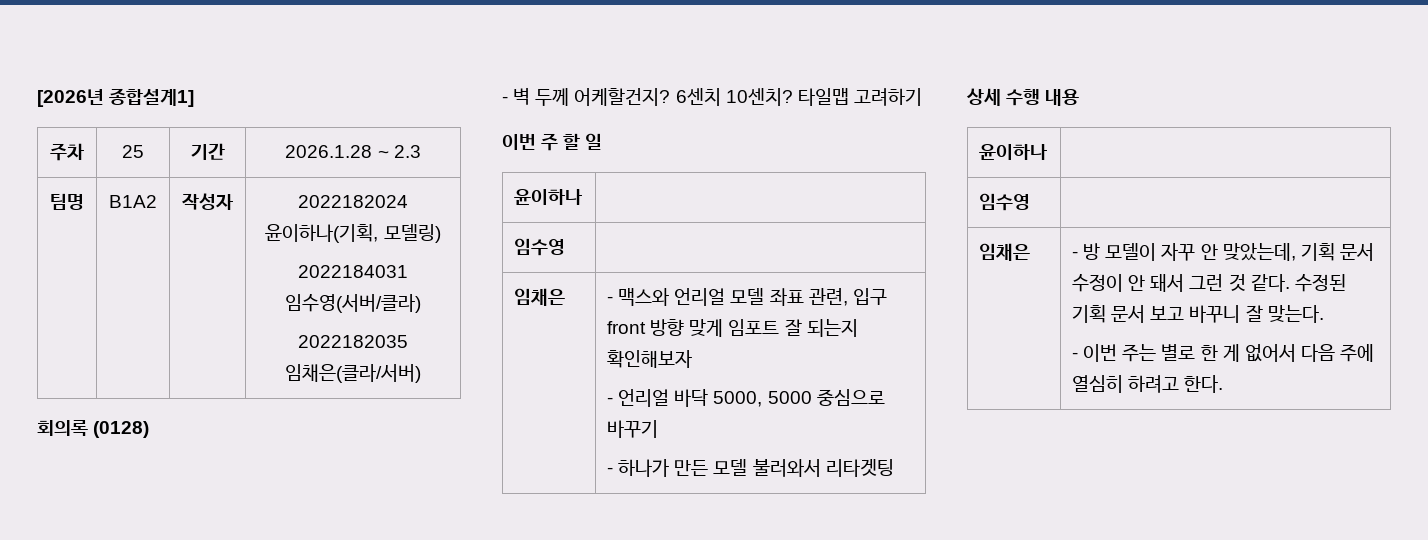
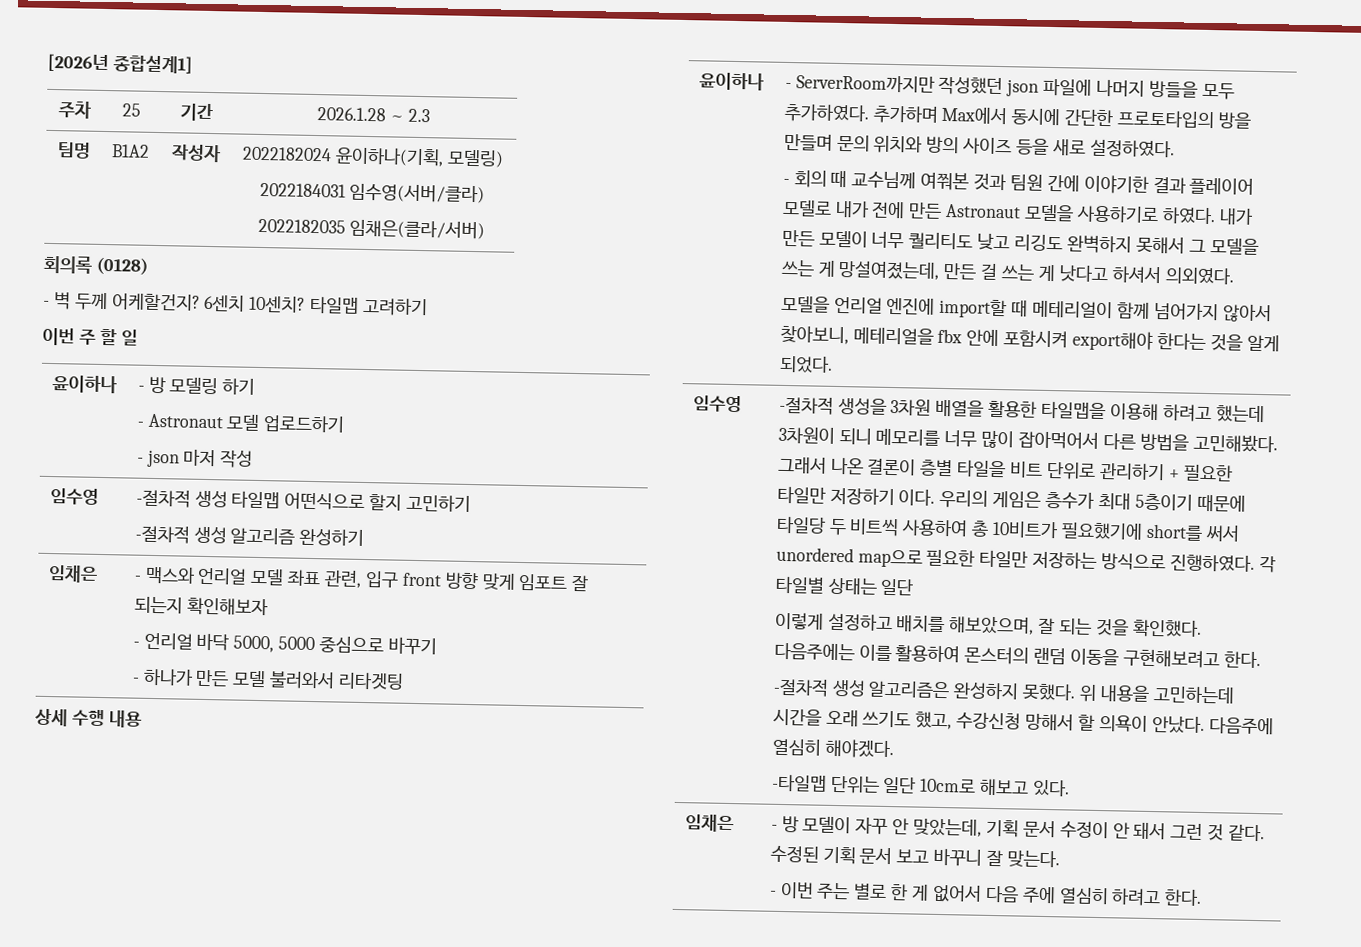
  이번 주 할 일
- 윤이하나 |
- 임수영 |
+ 윤이하나 | - 방 모델링 하기
+ - Astronaut 모델 업로드하기
+ - json 마저 작성
+ 임수영 | -절차적 생성 타일맵 어떤식으로 할지 고민하기
+ -절차적 생성 알고리즘 완성하기
  상세 수행 내용
- 윤이하나 |
- 임수영 |
+ 윤이하나 | - ServerRoom까지만 작성했던 json 파일에 나머지 방들을 모두 추가하였다. 추가하며 Max에서 동시에 간단한 프로토타입의 방을 만들며 문의 위치와 방의 사이즈 등을 새로 설정하였다.
+ - 회의 때 교수님께 여쭤본 것과 팀원 간에 이야기한 결과 플레이어 모델로 내가 전에 만든 Astronaut 모델을 사용하기로 하였다. 내가 만든 모델이 너무 퀄리티도 낮고 리깅도 완벽하지 못해서 그 모델을 쓰는 게 망설여졌는데, 만든 걸 쓰는 게 낫다고 하셔서 의외였다.
+ 모델을 언리얼 엔진에 import할 때 메테리얼이 함께 넘어가지 않아서 찾아보니, 메테리얼을 fbx 안에 포함시켜 export해야 한다는 것을 알게 되었다.
+ 임수영 | -절차적 생성을 3차원 배열을 활용한 타일맵을 이용해 하려고 했는데 3차원이 되니 메모리를 너무 많이 잡아먹어서 다른 방법을 고민해봤다. 그래서 나온 결론이 층별 타일을 비트 단위로 관리하기 + 필요한 타일만 저장하기 이다. 우리의 게임은 층수가 최대 5층이기 때문에 타일당 두 비트씩 사용하여 총 10비트가 필요했기에 short를 써서 unordered map으로 필요한 타일만 저장하는 방식으로 진행하였다. 각 타일별 상태는 일단
+ 이렇게 설정하고 배치를 해보았으며, 잘 되는 것을 확인했다. 다음주에는 이를 활용하여 몬스터의 랜덤 이동을 구현해보려고 한다.
+ -절차적 생성 알고리즘은 완성하지 못했다. 위 내용을 고민하는데 시간을 오래 쓰기도 했고, 수강신청 망해서 할 의욕이 안났다. 다음주에 열심히 해야겠다.
+ -타일맵 단위는 일단 10cm로 해보고 있다.

